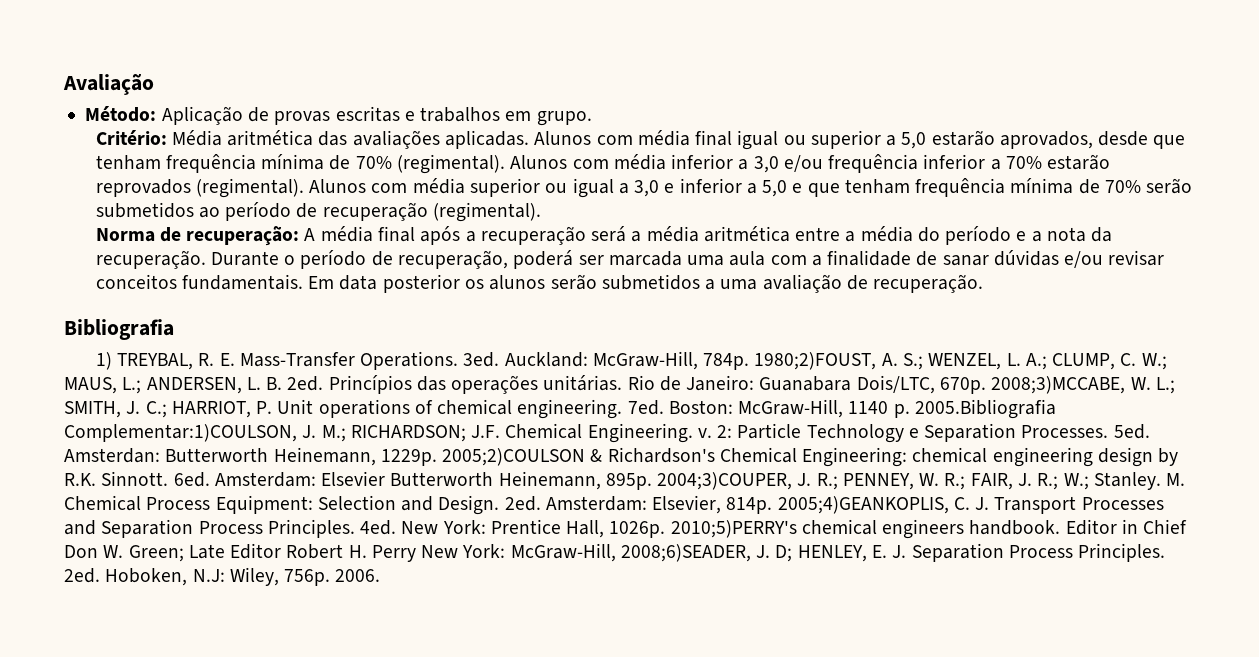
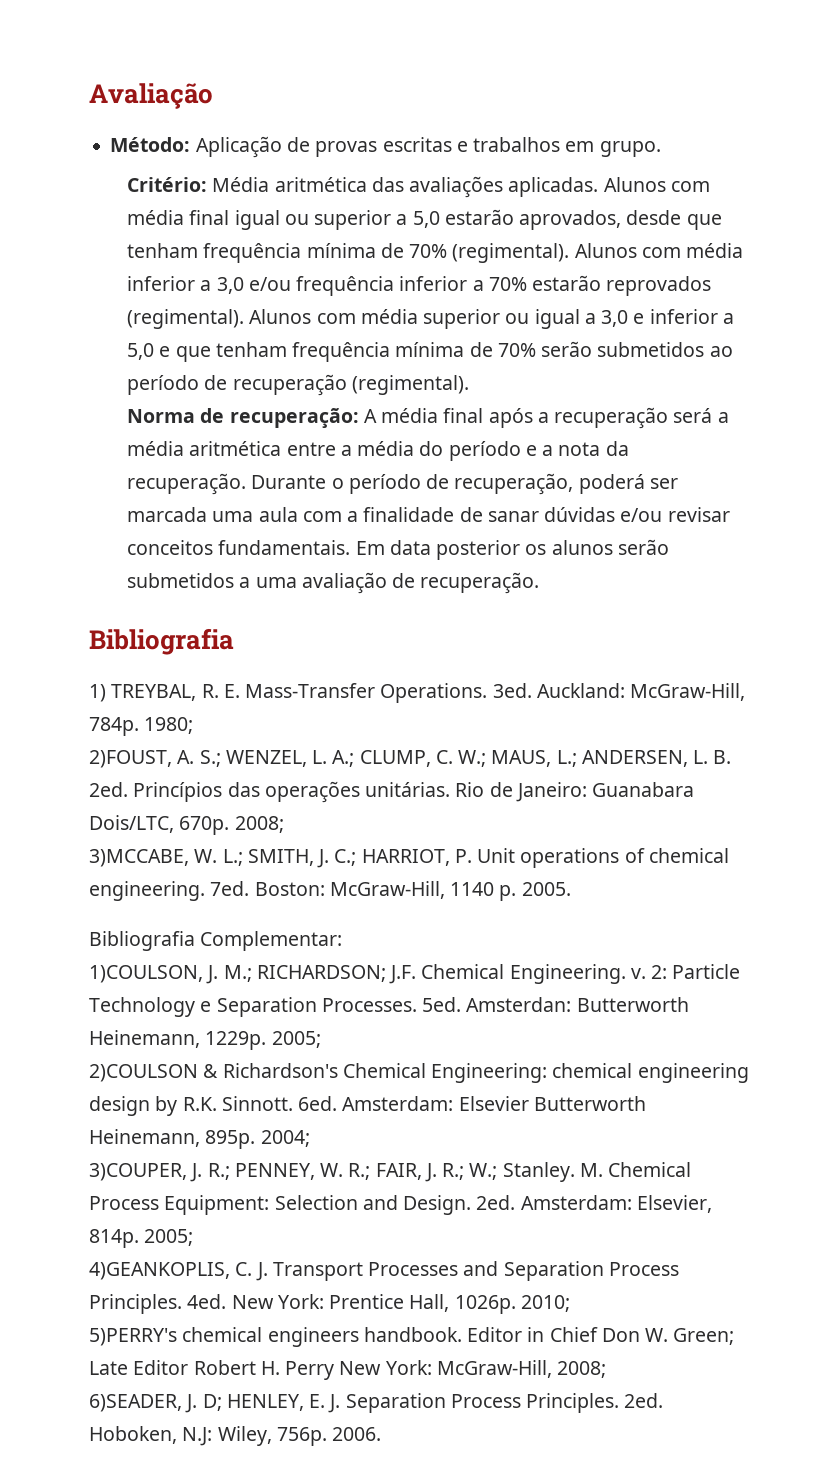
- 1980;2)FOUST, A. S.; WENZEL, L. A.; CLUMP, C. W.; MAUS, L.; ANDERSEN, L. B. 2ed.
+ 1980;
+ 2)FOUST, A. S.; WENZEL, L. A.; CLUMP, C. W.; MAUS, L.; ANDERSEN, L. B. 2ed.
- Rio de Janeiro: Guanabara Dois/LTC, 670p. 2008;3)MCCABE, W. L.; SMITH, J. C.; HARRIOT, P. Unit operations of chemical engineering.
+ Rio de Janeiro: Guanabara Dois/LTC, 670p. 2008;
+ 3)MCCABE, W. L.; SMITH, J. C.; HARRIOT, P. Unit operations of chemical engineering.
- Boston: McGraw-Hill, 1140 p. 2005.Bibliografia Complementar:1)COULSON, J. M.; RICHARDSON; J.F. Chemical Engineering. v.
+ Boston: McGraw-Hill, 1140 p. 2005.
+ Bibliografia Complementar:
+ 1)COULSON, J. M.; RICHARDSON; J.F. Chemical Engineering. v.
- Amsterdan: Butterworth Heinemann, 1229p. 2005;2)COULSON & Richardson's Chemical Engineering: chemical engineering design by R.K. Sinnott.
+ Amsterdan: Butterworth Heinemann, 1229p. 2005;
+ 2)COULSON & Richardson's Chemical Engineering: chemical engineering design by R.K. Sinnott.
- 2004;3)COUPER, J. R.; PENNEY, W. R.; FAIR, J. R.; W.; Stanley.
+ 2004;
+ 3)COUPER, J. R.; PENNEY, W. R.; FAIR, J. R.; W.; Stanley.
- Amsterdam: Elsevier, 814p. 2005;4)GEANKOPLIS, C. J. Transport Processes and Separation Process Principles.
+ Amsterdam: Elsevier, 814p. 2005;
+ 4)GEANKOPLIS, C. J. Transport Processes and Separation Process Principles.
- 2010;5)PERRY's chemical engineers handbook.
+ 2010;
+ 5)PERRY's chemical engineers handbook.
- Editor in Chief Don W. Green; Late Editor Robert H. Perry New York: McGraw-Hill, 2008;6)SEADER, J. D; HENLEY, E. J. Separation Process Principles.
+ Editor in Chief Don W. Green; Late Editor Robert H. Perry New York: McGraw-Hill, 2008;
+ 6)SEADER, J. D; HENLEY, E. J. Separation Process Principles.

